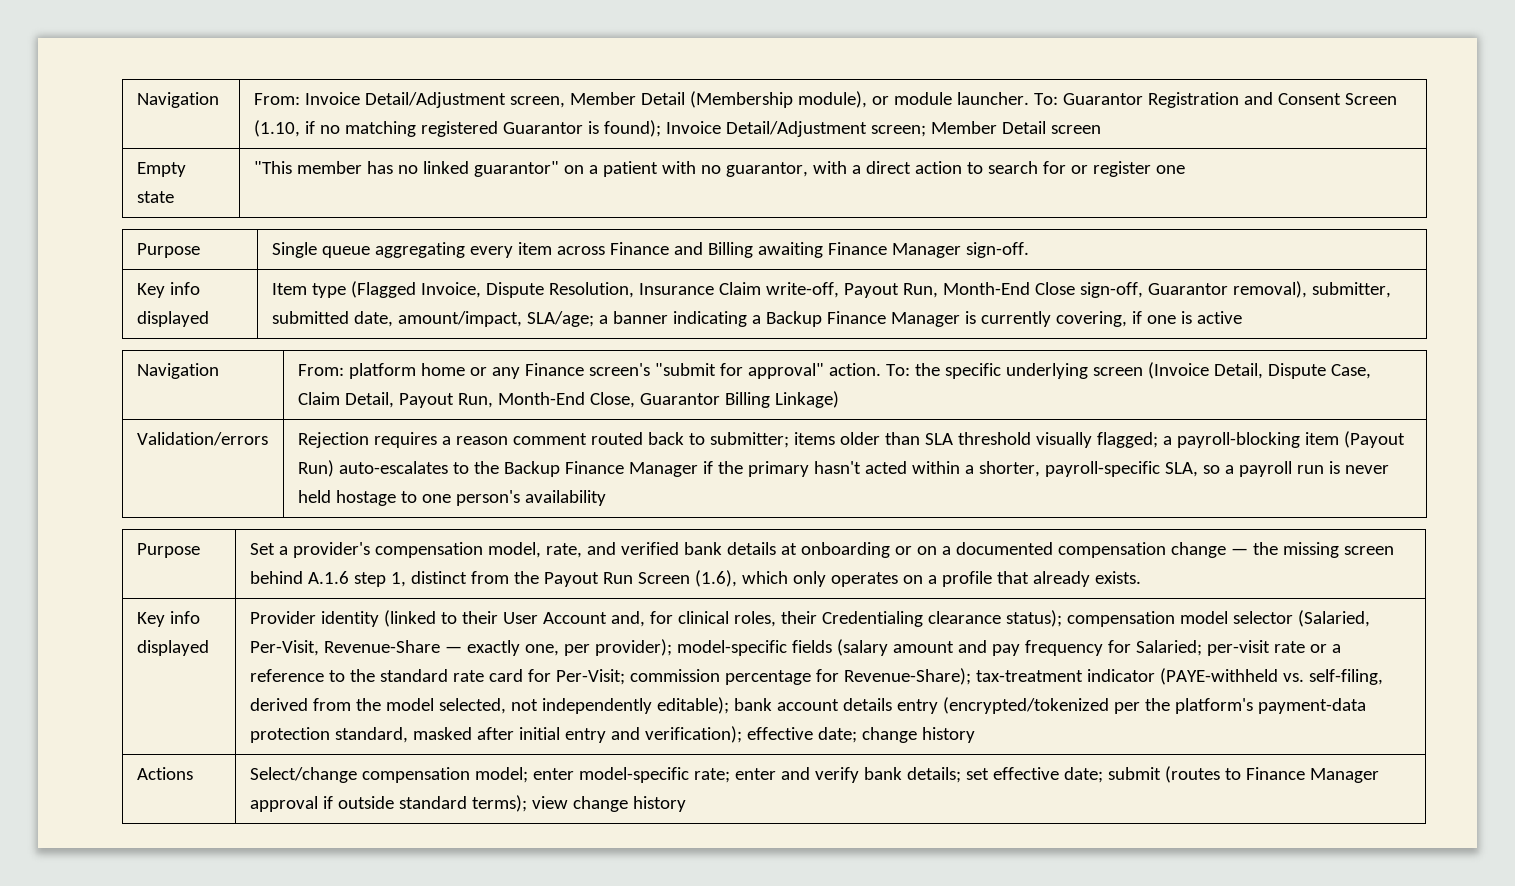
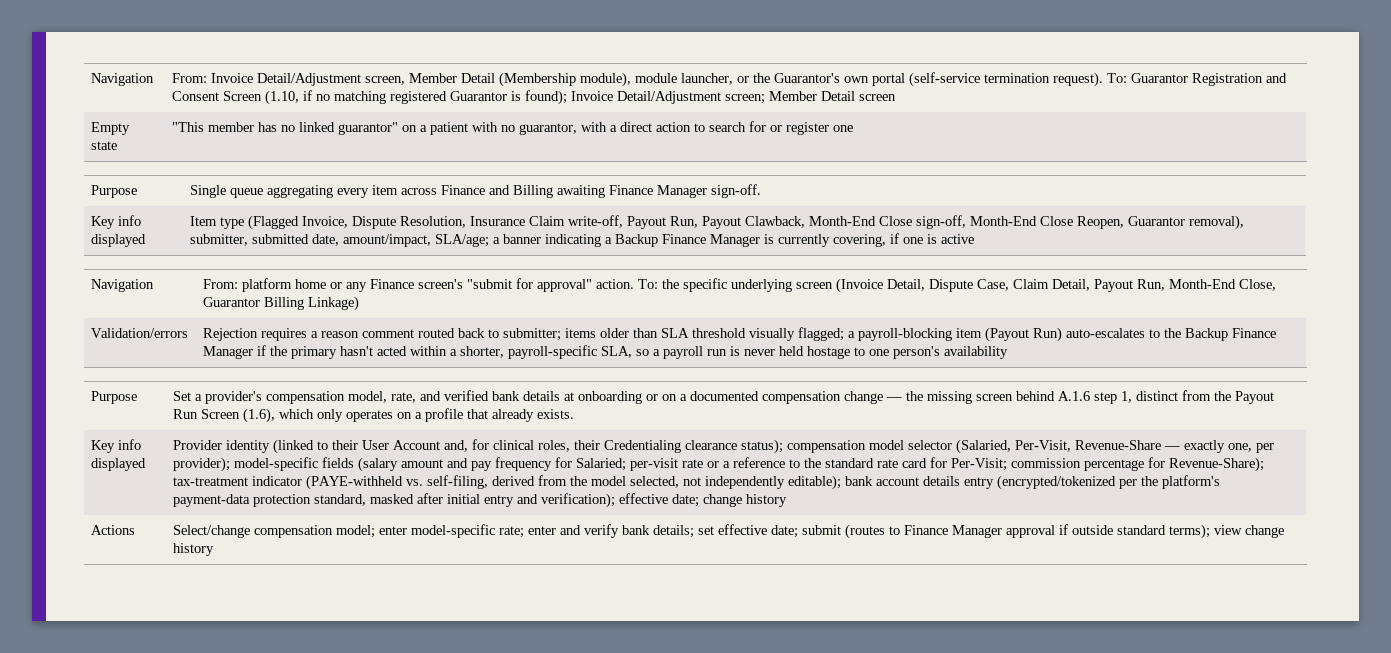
- Navigation | From: Invoice Detail/Adjustment screen, Member Detail (Membership module), or module launcher. To: Guarantor Registration and Consent Screen (1.10, if no matching registered Guarantor is found); Invoice Detail/Adjustment screen; Member Detail screen
+ Navigation | From: Invoice Detail/Adjustment screen, Member Detail (Membership module), module launcher, or the Guarantor's own portal (self-service termination request). To: Guarantor Registration and Consent Screen (1.10, if no matching registered Guarantor is found); Invoice Detail/Adjustment screen; Member Detail screen
- Item type (Flagged Invoice, Dispute Resolution, Insurance Claim write-off, Payout Run, Month-End Close sign-off, Guarantor removal), submitter, submitted date, amount/impact, SLA/age; a banner indicating a Backup Finance Manager is currently covering, if one is active
+ Item type (Flagged Invoice, Dispute Resolution, Insurance Claim write-off, Payout Run, Payout Clawback, Month-End Close sign-off, Month-End Close Reopen, Guarantor removal), submitter, submitted date, amount/impact, SLA/age; a banner indicating a Backup Finance Manager is currently covering, if one is active

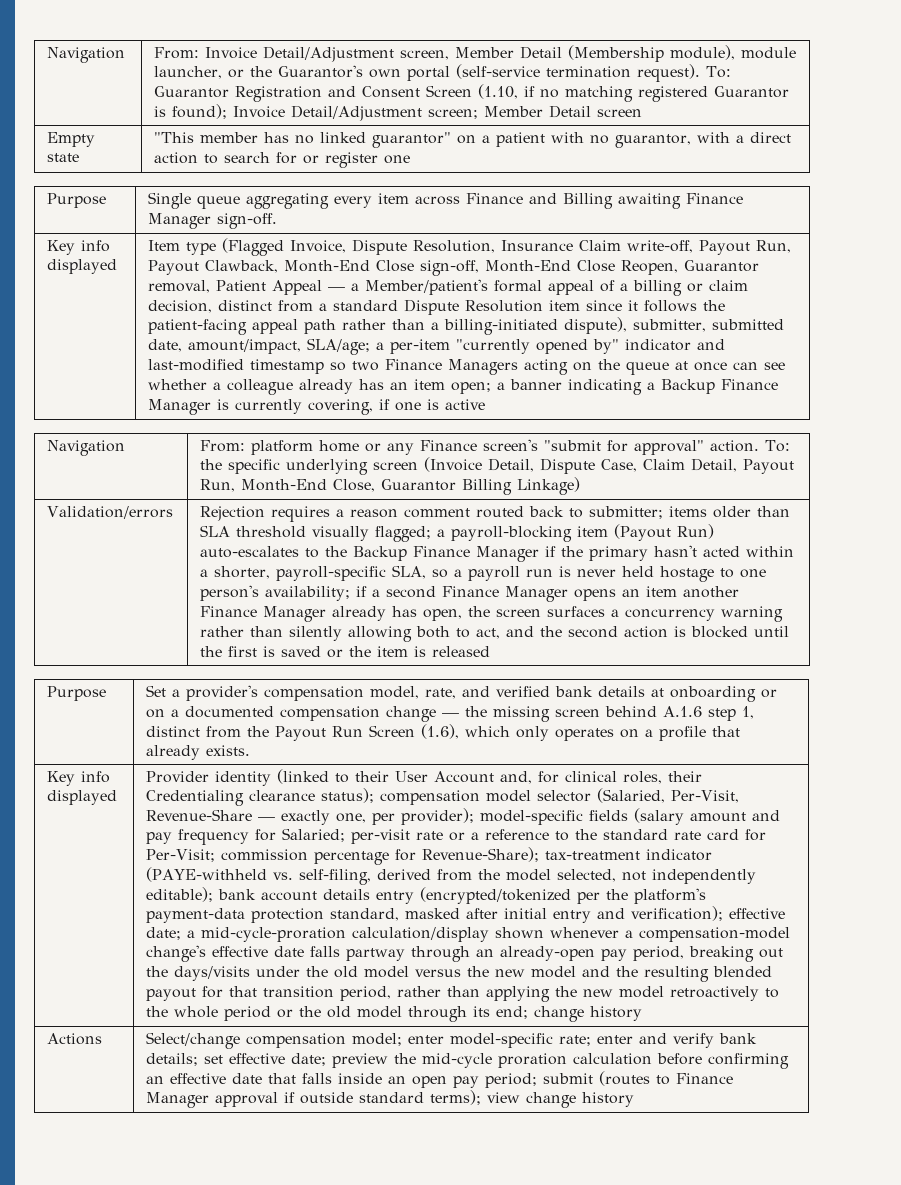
- Item type (Flagged Invoice, Dispute Resolution, Insurance Claim write-off, Payout Run, Payout Clawback, Month-End Close sign-off, Month-End Close Reopen, Guarantor removal), submitter, submitted date, amount/impact, SLA/age; a banner indicating a Backup Finance Manager is currently covering, if one is active
+ Item type (Flagged Invoice, Dispute Resolution, Insurance Claim write-off, Payout Run, Payout Clawback, Month-End Close sign-off, Month-End Close Reopen, Guarantor removal, Patient Appeal — a Member/patient's formal appeal of a billing or claim decision, distinct from a standard Dispute Resolution item since it follows the patient-facing appeal path rather than a billing-initiated dispute), submitter, submitted date, amount/impact, SLA/age; a per-item "currently opened by" indicator and last-modified timestamp so two Finance Managers acting on the queue at once can see whether a colleague already has an item open; a banner indicating a Backup Finance Manager is currently covering, if one is active
- Rejection requires a reason comment routed back to submitter; items older than SLA threshold visually flagged; a payroll-blocking item (Payout Run) auto-escalates to the Backup Finance Manager if the primary hasn't acted within a shorter, payroll-specific SLA, so a payroll run is never held hostage to one person's availability
+ Rejection requires a reason comment routed back to submitter; items older than SLA threshold visually flagged; a payroll-blocking item (Payout Run) auto-escalates to the Backup Finance Manager if the primary hasn't acted within a shorter, payroll-specific SLA, so a payroll run is never held hostage to one person's availability; if a second Finance Manager opens an item another Finance Manager already has open, the screen surfaces a concurrency warning rather than silently allowing both to act, and the second action is blocked until the first is saved or the item is released
+ a mid-cycle-proration calculation/display shown whenever a compensation-model change's effective date falls partway through an already-open pay period, breaking out the days/visits under the old model versus the new model and the resulting blended payout for that transition period, rather than applying the new model retroactively to the whole period or the old model through its end;
- Select/change compensation model; enter model-specific rate; enter and verify bank details; set effective date; submit (routes to Finance Manager approval if outside standard terms); view change history
+ Select/change compensation model; enter model-specific rate; enter and verify bank details; set effective date; preview the mid-cycle proration calculation before confirming an effective date that falls inside an open pay period; submit (routes to Finance Manager approval if outside standard terms); view change history

